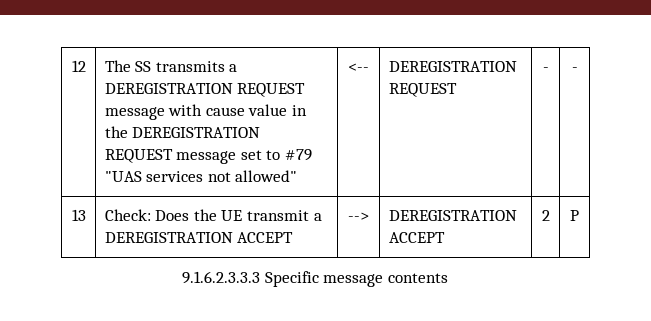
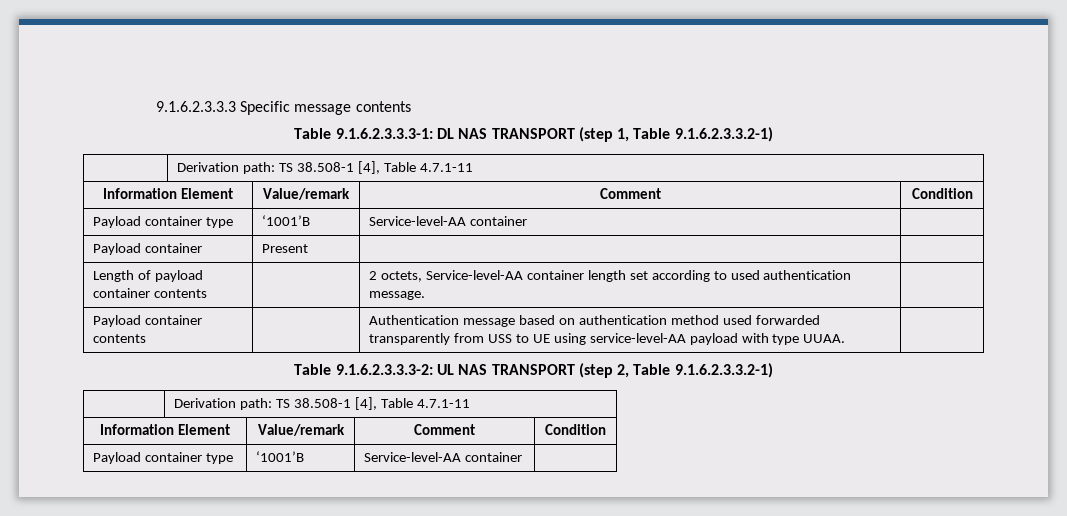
- 12 | The SS transmits a DEREGISTRATION REQUEST message with cause value in the DEREGISTRATION REQUEST message set to #79 "UAS services not allowed" | <-- | DEREGISTRATION REQUEST | - | -
- 13 | Check: Does the UE transmit a DEREGISTRATION ACCEPT | --> | DEREGISTRATION ACCEPT | 2 | P
  9.1.6.2.3.3.3 Specific message contents
+ Table 9.1.6.2.3.3.3-1: DL NAS TRANSPORT (step 1, Table 9.1.6.2.3.3.2-1)
+ | Derivation path: TS 38.508-1 [4], Table 4.7.1-11
+ Information Element | Value/remark | Comment | Condition
+ Payload container type | ‘1001’B | Service-level-AA container |
+ Payload container | Present | |
+ Length of payload container contents | | 2 octets, Service-level-AA container length set according to used authentication message. |
+ Payload container contents | | Authentication message based on authentication method used forwarded transparently from USS to UE using service-level-AA payload with type UUAA. |
+ Table 9.1.6.2.3.3.3-2: UL NAS TRANSPORT (step 2, Table 9.1.6.2.3.3.2-1)
+ | Derivation path: TS 38.508-1 [4], Table 4.7.1-11
+ Information Element | Value/remark | Comment | Condition
+ Payload container type | ‘1001’B | Service-level-AA container |

